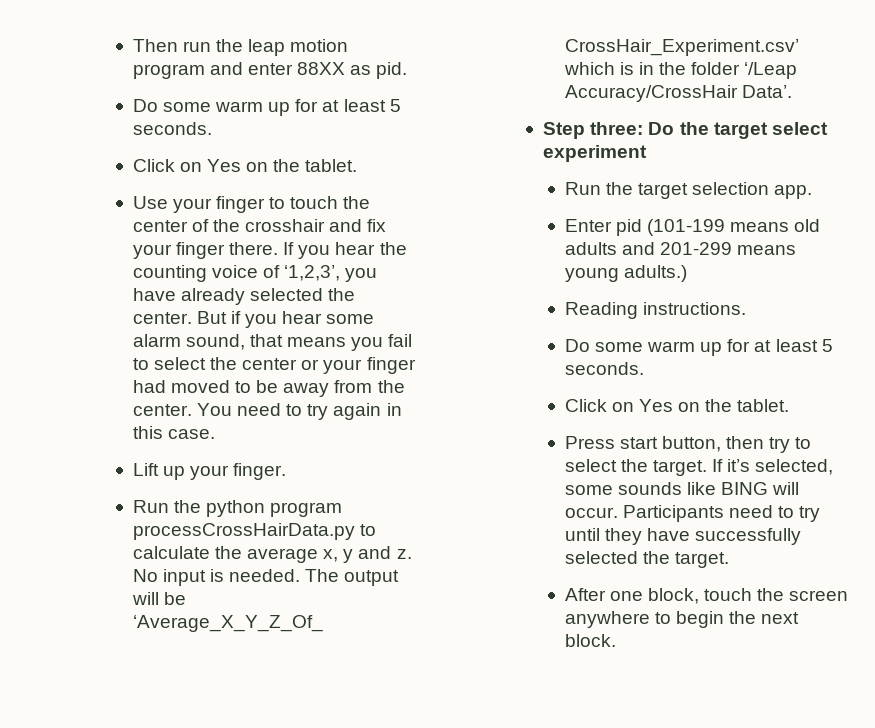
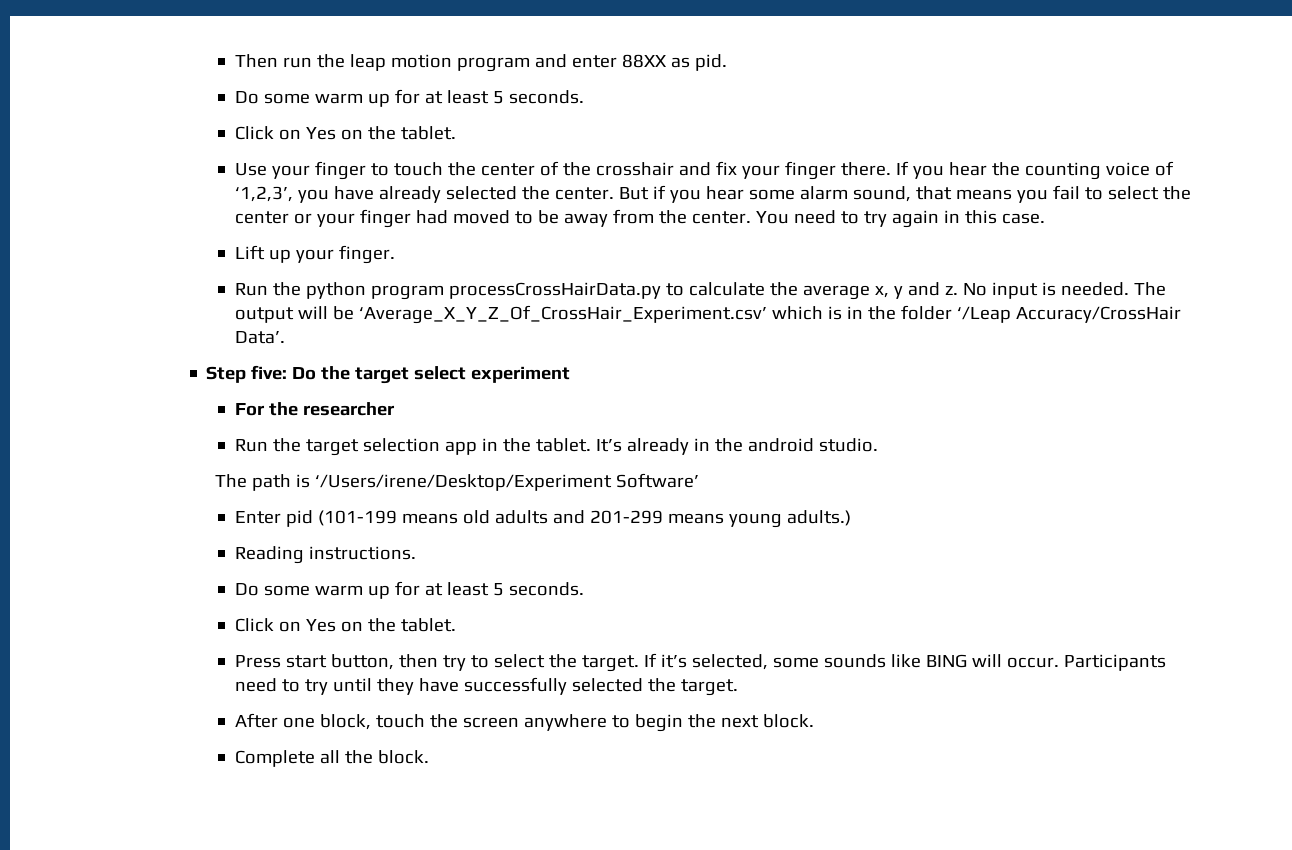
- Step three: Do the target select experiment
+ Step five: Do the target select experiment
+ For the researcher
- Run the target selection app.
+ Run the target selection app in the tablet. It’s already in the android studio.
+ The path is ‘/Users/irene/Desktop/Experiment Software’
+ Complete all the block.

